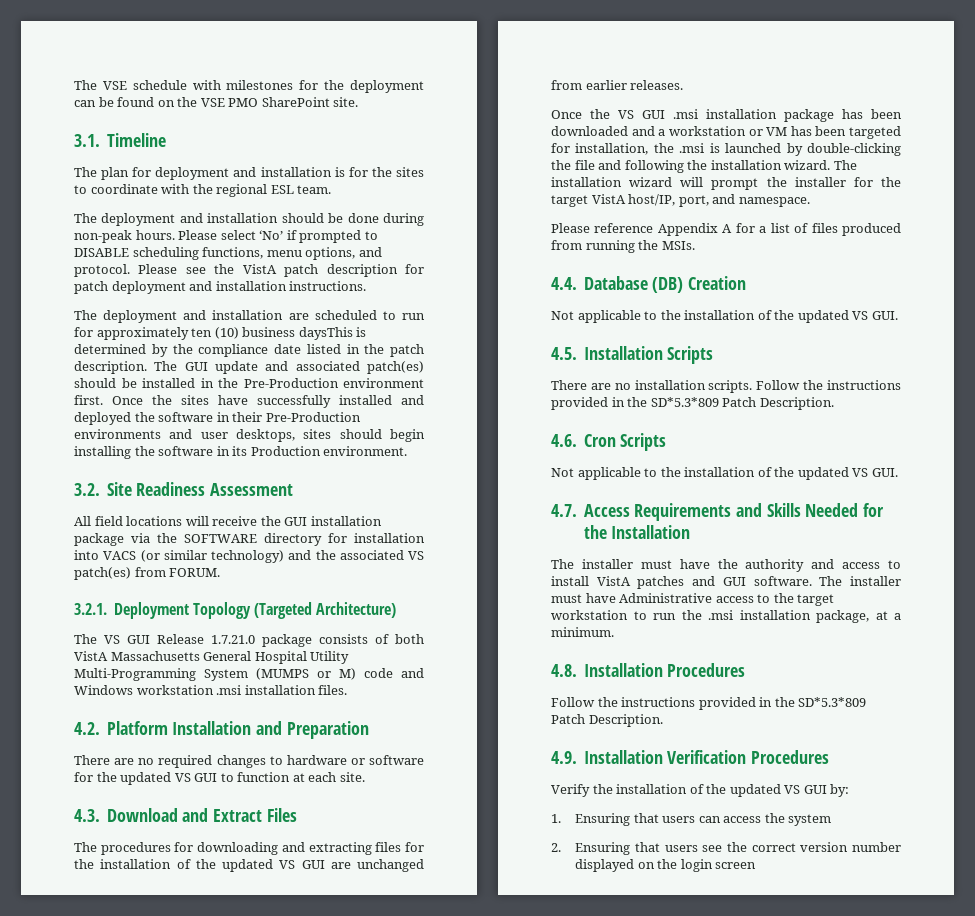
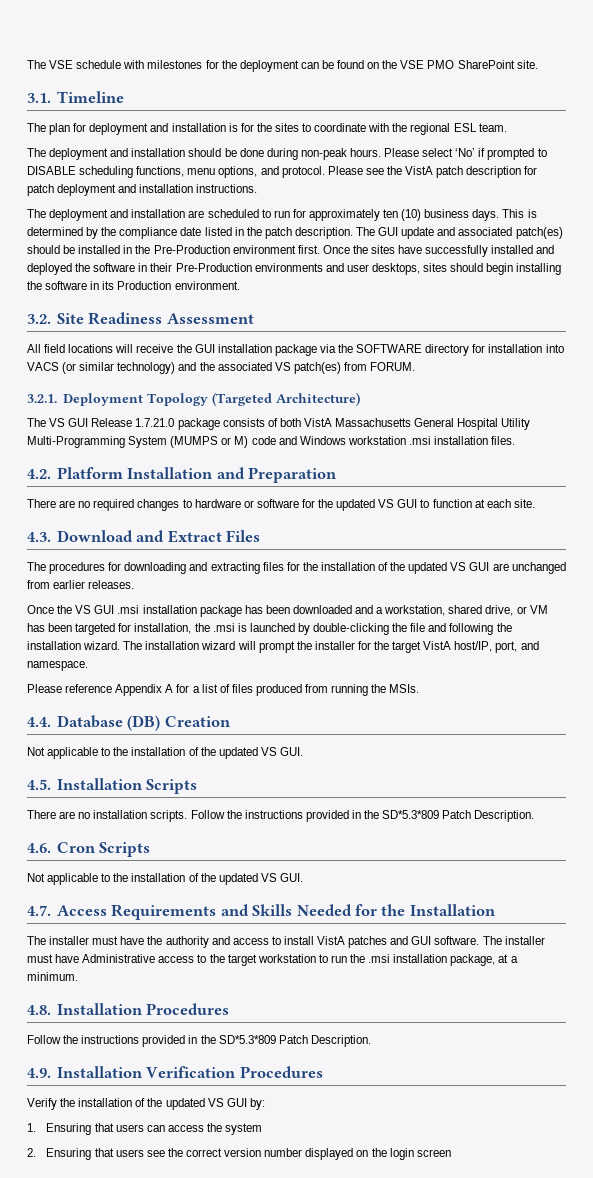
- The deployment and installation are scheduled to run for approximately ten (10) business daysThis is determined by the compliance date listed in the patch description.
+ The deployment and installation are scheduled to run for approximately ten (10) business days. This is determined by the compliance date listed in the patch description.
- Once the VS GUI .msi installation package has been downloaded and a workstation or VM has been targeted for installation, the .msi is launched by double-clicking the file and following the installation wizard.
+ Once the VS GUI .msi installation package has been downloaded and a workstation, shared drive, or VM has been targeted for installation, the .msi is launched by double-clicking the file and following the installation wizard.

